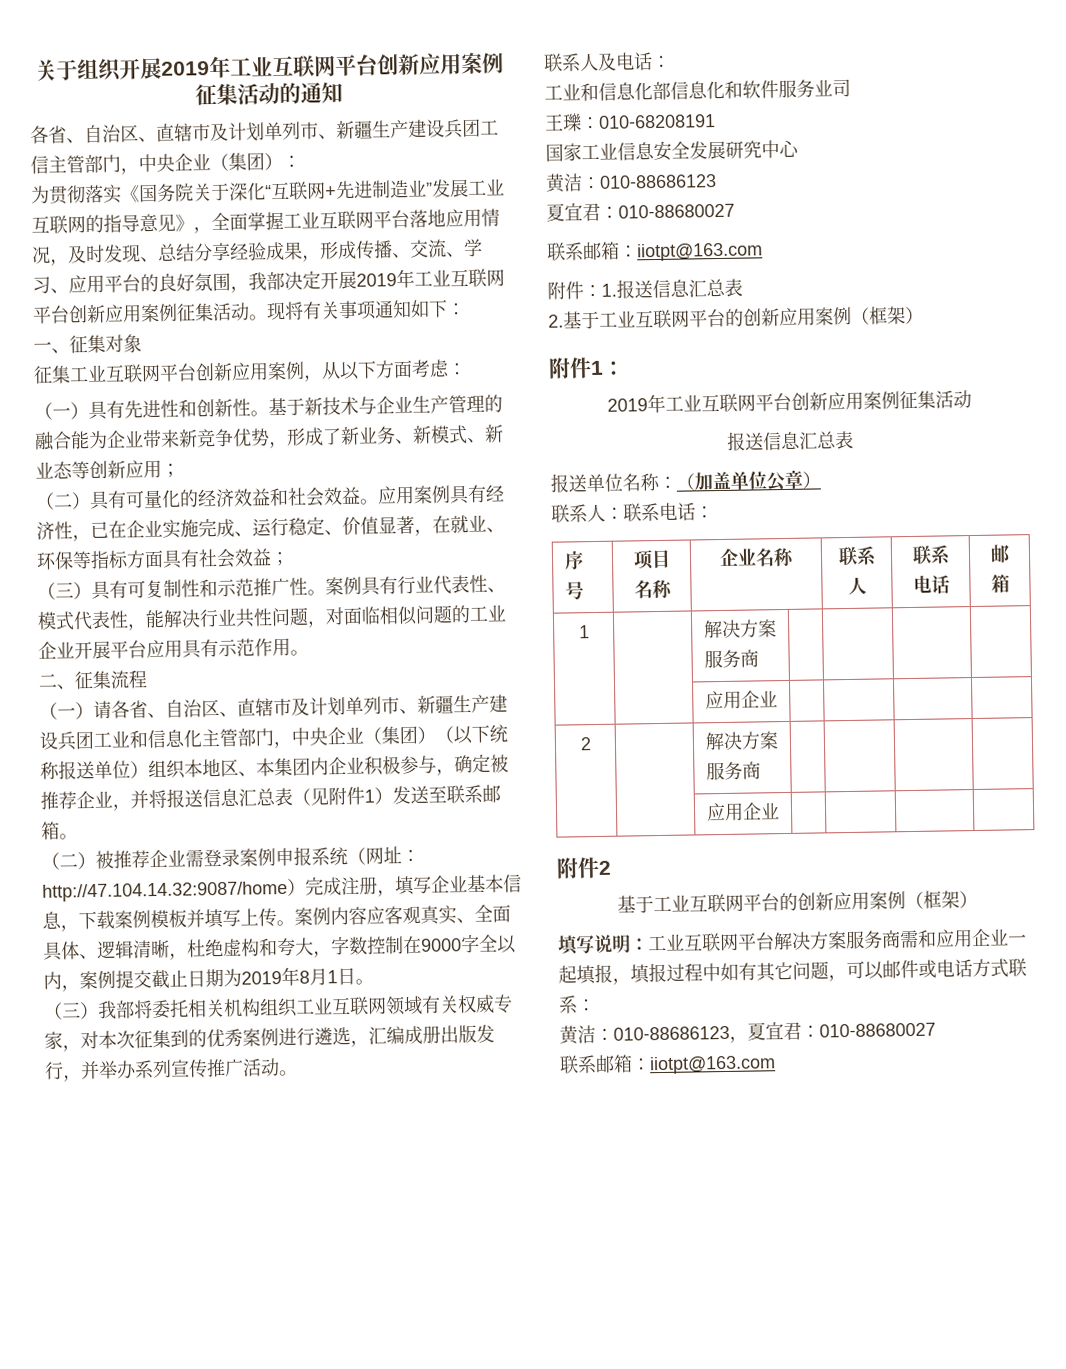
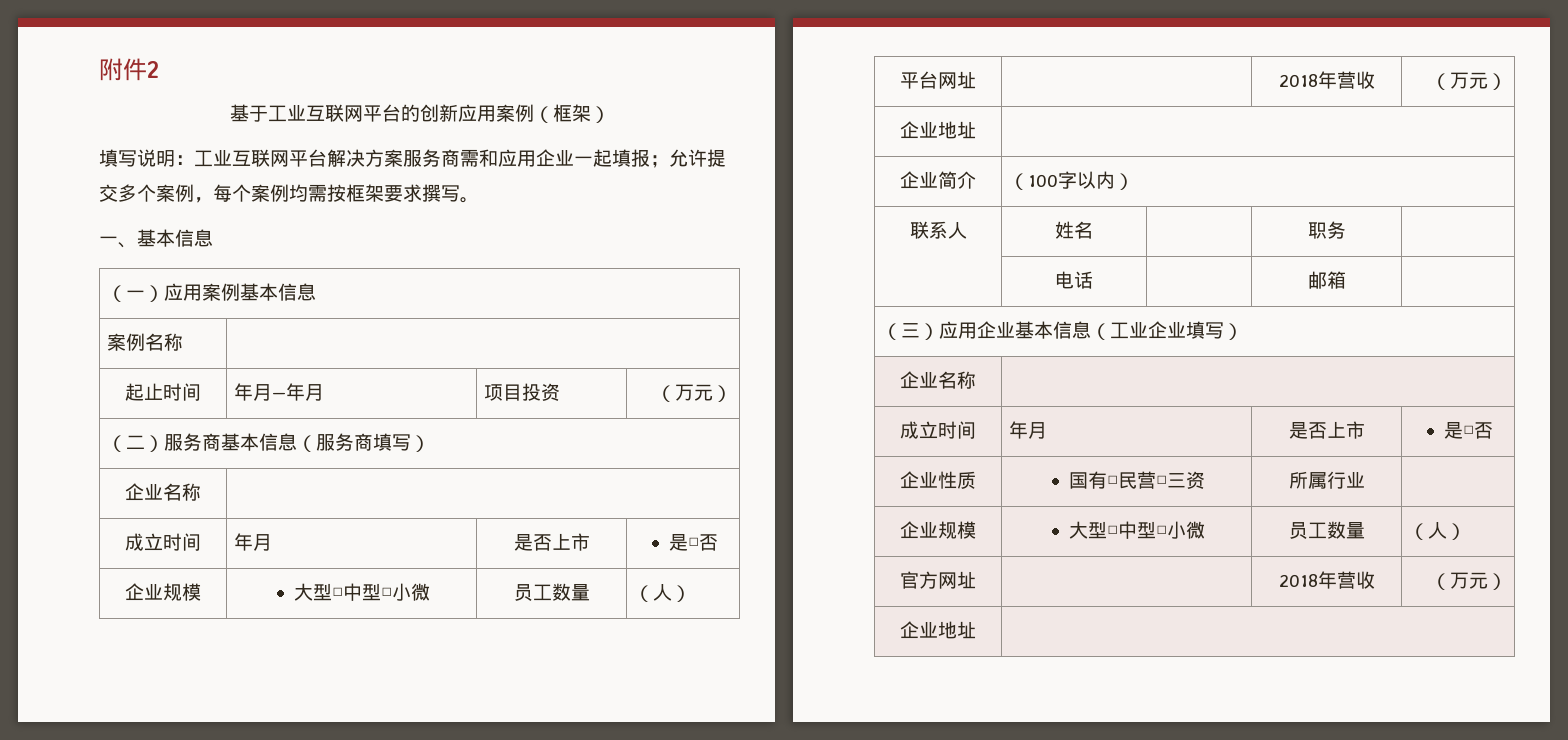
- 关于组织开展2019年工业互联网平台创新应用案例征集活动的通知
- 各省、自治区、直辖市及计划单列市、新疆生产建设兵团工信主管部门，中央企业（集团）：
- 为贯彻落实《国务院关于深化“互联网+先进制造业”发展工业互联网的指导意见》，全面掌握工业互联网平台落地应用情况，及时发现、总结分享经验成果，形成传播、交流、学习、应用平台的良好氛围，我部决定开展2019年工业互联网平台创新应用案例征集活动。现将有关事项通知如下：
- 一、征集对象
- 征集工业互联网平台创新应用案例，从以下方面考虑：
- （一）具有先进性和创新性。基于新技术与企业生产管理的融合能为企业带来新竞争优势，形成了新业务、新模式、新业态等创新应用；
- （二）具有可量化的经济效益和社会效益。应用案例具有经济性，已在企业实施完成、运行稳定、价值显著，在就业、环保等指标方面具有社会效益；
- （三）具有可复制性和示范推广性。案例具有行业代表性、模式代表性，能解决行业共性问题，对面临相似问题的工业企业开展平台应用具有示范作用。
- 二、征集流程
- （一）请各省、自治区、直辖市及计划单列市、新疆生产建设兵团工业和信息化主管部门，中央企业（集团）（以下统称报送单位）组织本地区、本集团内企业积极参与，确定被推荐企业，并将报送信息汇总表（见附件1）发送至联系邮箱。
- （二）被推荐企业需登录案例申报系统（网址：http://47.104.14.32:9087/home）完成注册，填写企业基本信息，下载案例模板并填写上传。案例内容应客观真实、全面具体、逻辑清晰，杜绝虚构和夸大，字数控制在9000字全以内，案例提交截止日期为2019年8月1日。
- （三）我部将委托相关机构组织工业互联网领域有关权威专家，对本次征集到的优秀案例进行遴选，汇编成册出版发行，并举办系列宣传推广活动。
- 联系人及电话：
- 工业和信息化部信息化和软件服务业司
- 王瓅：010-68208191
- 国家工业信息安全发展研究中心
- 黄洁：010-88686123
- 夏宜君：010-88680027
- 联系邮箱：iiotpt@163.com
- 附件：1.报送信息汇总表
- 2.基于工业互联网平台的创新应用案例（框架）
- 附件1：
- 2019年工业互联网平台创新应用案例征集活动
- 报送信息汇总表
- 报送单位名称：（加盖单位公章）
- 联系人：联系电话：
- 序号 | 项目名称 | 企业名称 | 联系人 | 联系电话 | 邮箱
- 1 | | 解决方案服务商 | | | |
- | | 应用企业 | | | |
- 2 | | 解决方案服务商 | | | |
- | | 应用企业 | | | |
- 填写说明：工业互联网平台解决方案服务商需和应用企业一起填报，填报过程中如有其它问题，可以邮件或电话方式联系：
- 黄洁：010-88686123，夏宜君：010-88680027
- 联系邮箱：iiotpt@163.com
+ 填写说明：工业互联网平台解决方案服务商需和应用企业一起填报；允许提交多个案例，每个案例均需按框架要求撰写。
+ 一、基本信息
+ （一）应用案例基本信息
+ 案例名称 |
+ 起止时间 | 年月—年月 | 项目投资 | （万元）
+ （二）服务商基本信息（服务商填写）
+ 企业名称 |
+ 成立时间 | 年月 | 是否上市 | 是□否
+ 企业规模 | 大型□中型□小微 | 员工数量 | （人）
+ 平台网址 | | 2018年营收 | （万元）
+ 企业地址 |
+ 企业简介 | （100字以内）
+ 联系人 | 姓名 | | 职务 |
+ | 电话 | | 邮箱 |
+ （三）应用企业基本信息（工业企业填写）
+ 企业名称 |
+ 成立时间 | 年月 | 是否上市 | 是□否
+ 企业性质 | 国有□民营□三资 | 所属行业 |
+ 企业规模 | 大型□中型□小微 | 员工数量 | （人）
+ 官方网址 | | 2018年营收 | （万元）
+ 企业地址 |

